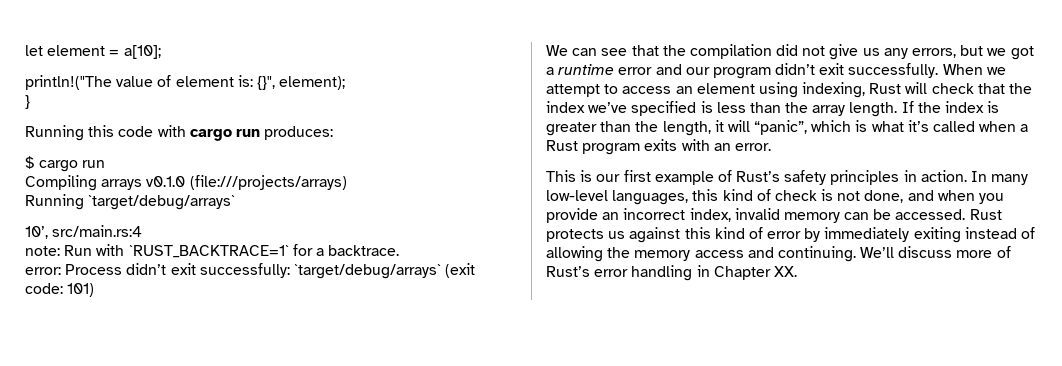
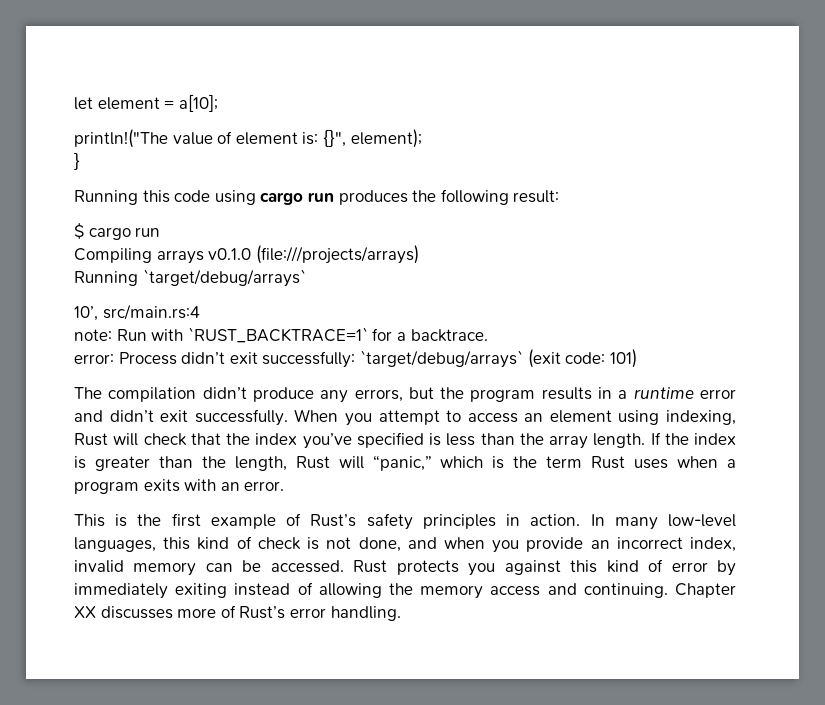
- Running this code with cargo run produces:
+ Running this code using cargo run produces the following result:
- We can see that the compilation did not give us any errors, but we got a runtime error and our program didn’t exit successfully.
+ The compilation didn’t produce any errors, but the program results in a runtime error and didn’t exit successfully.
- When we attempt to access an element using indexing, Rust will check that the index we’ve specified is less than the array length.
+ When you attempt to access an element using indexing, Rust will check that the index you’ve specified is less than the array length.
- If the index is greater than the length, it will “panic”, which is what it’s called when a Rust program exits with an error.
+ If the index is greater than the length, Rust will “panic,” which is the term Rust uses when a program exits with an error.
- This is our first example of Rust’s safety principles in action.
+ This is the first example of Rust’s safety principles in action.
- Rust protects us against this kind of error by immediately exiting instead of allowing the memory access and continuing.
+ Rust protects you against this kind of error by immediately exiting instead of allowing the memory access and continuing.
- We’ll discuss more of Rust’s error handling in Chapter XX.
+ Chapter XX discusses more of Rust’s error handling.

